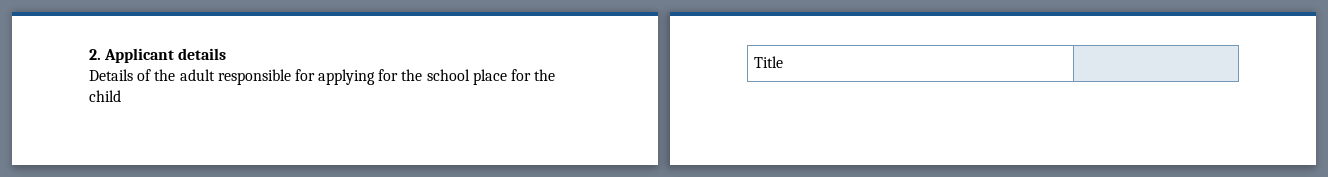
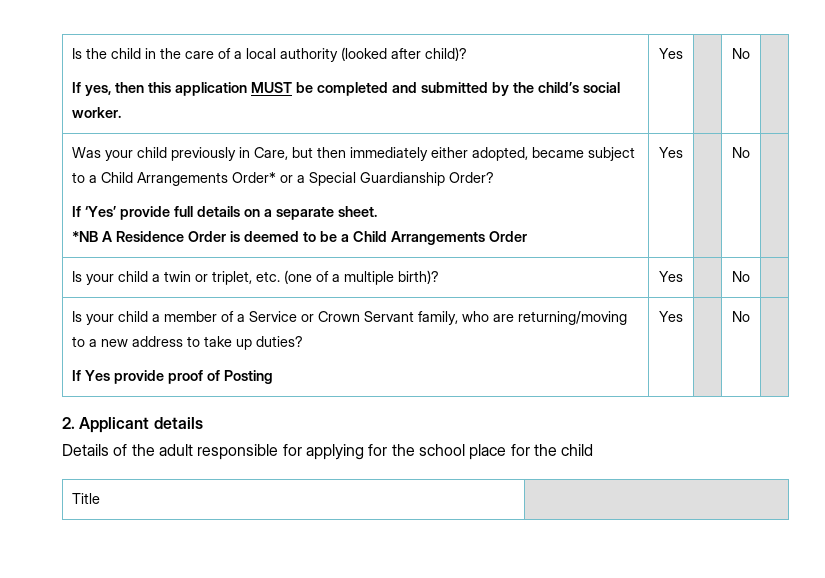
+ Is the child in the care of a local authority (looked after child)?
+ If yes, then this application MUST be completed and submitted by the child’s social worker. | Yes | | No |
+ Was your child previously in Care, but then immediately either adopted, became subject to a Child Arrangements Order* or a Special Guardianship Order?
+ If ‘Yes’ provide full details on a separate sheet.
+ *NB A Residence Order is deemed to be a Child Arrangements Order | Yes | | No |
+ Is your child a twin or triplet, etc. (one of a multiple birth)? | Yes | | No |
+ Is your child a member of a Service or Crown Servant family, who are returning/moving to a new address to take up duties?
+ If Yes provide proof of Posting | Yes | | No |

